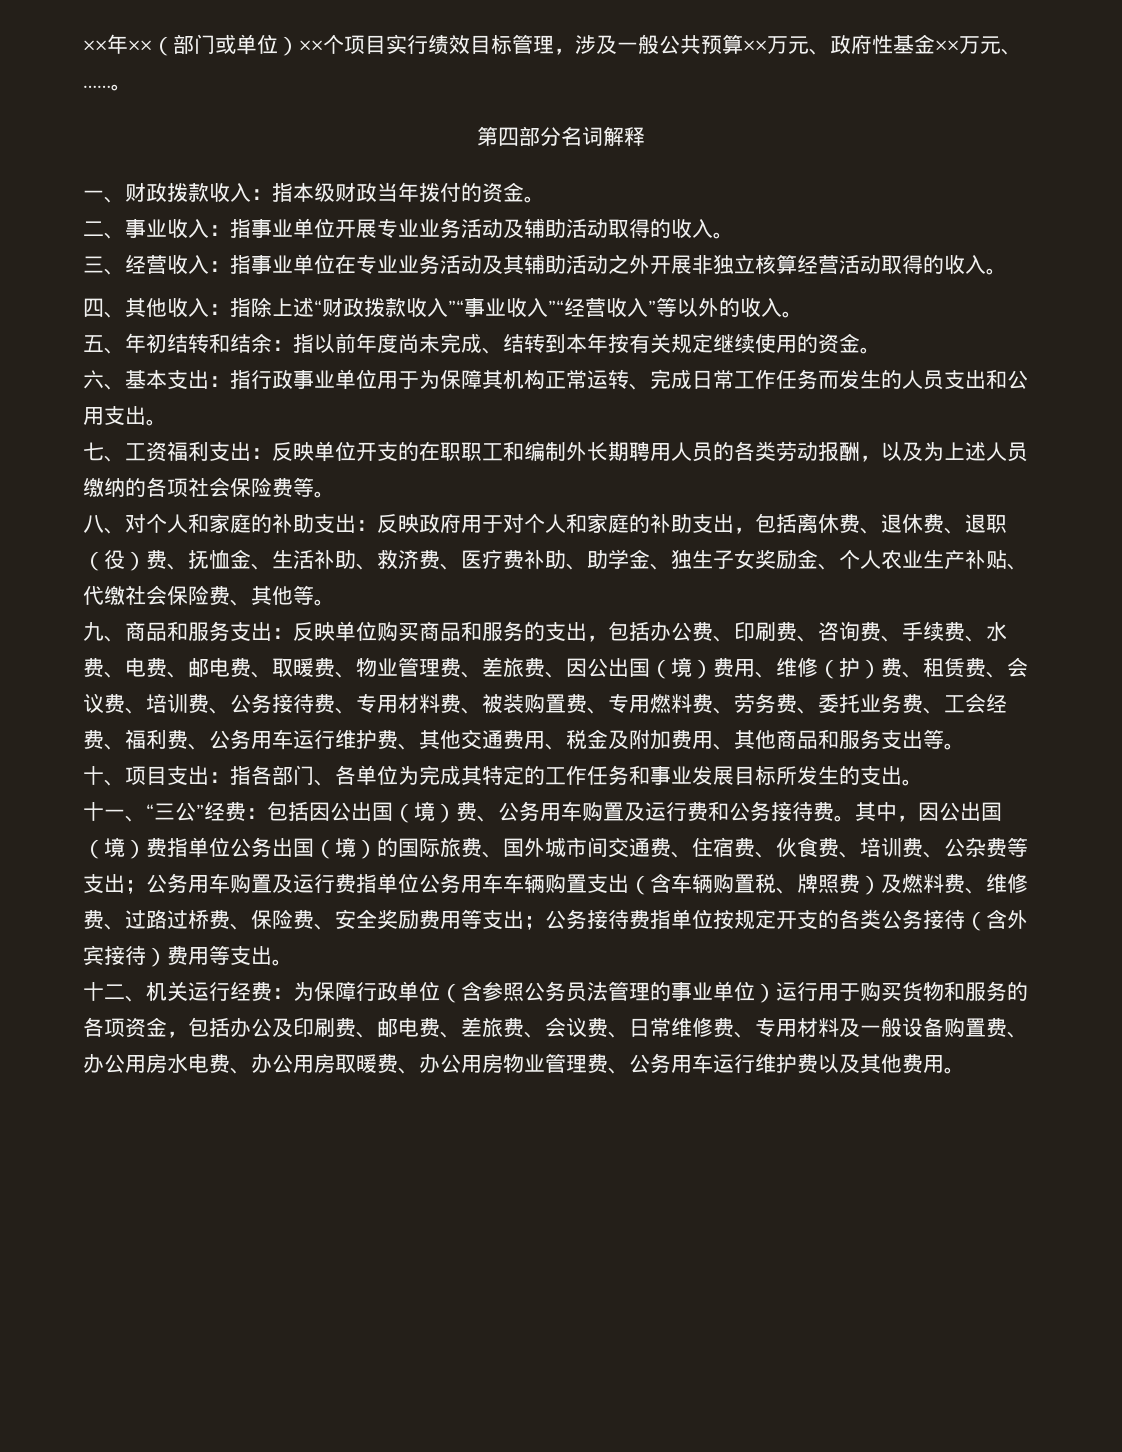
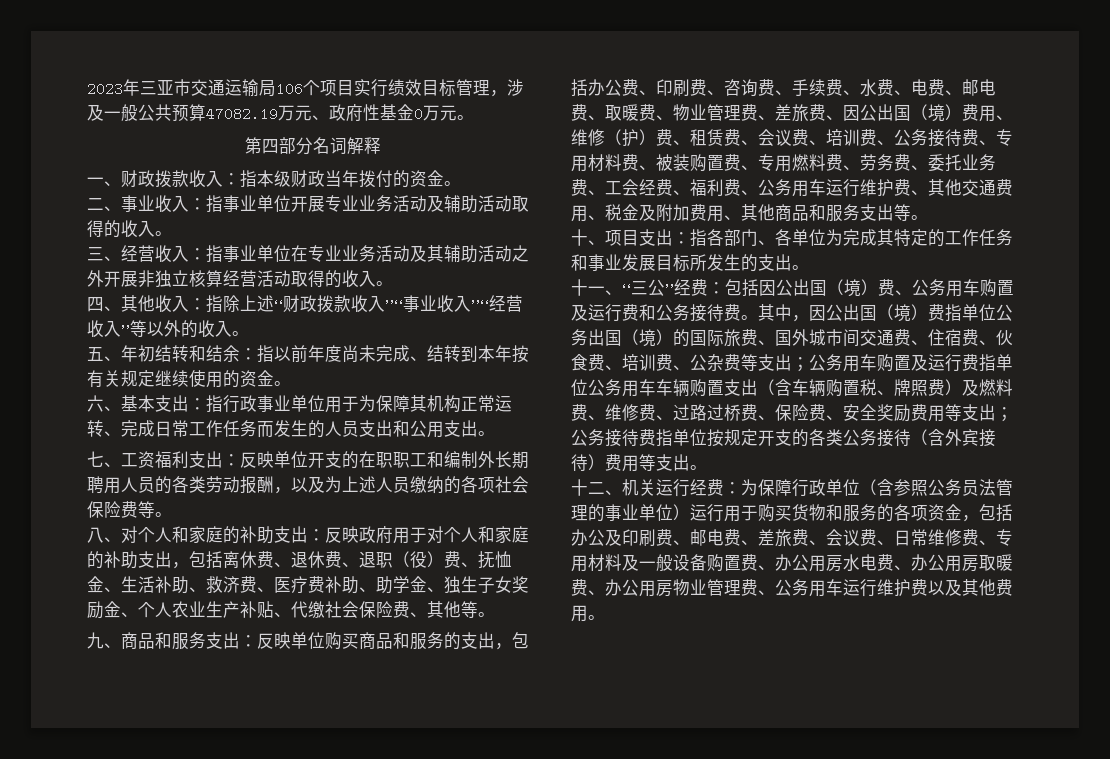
- ××年××（部门或单位）××个项目实行绩效目标管理，涉及一般公共预算××万元、政府性基金××万元、……。
+ 2023年三亚市交通运输局106个项目实行绩效目标管理，涉及一般公共预算47082.19万元、政府性基金0万元。

